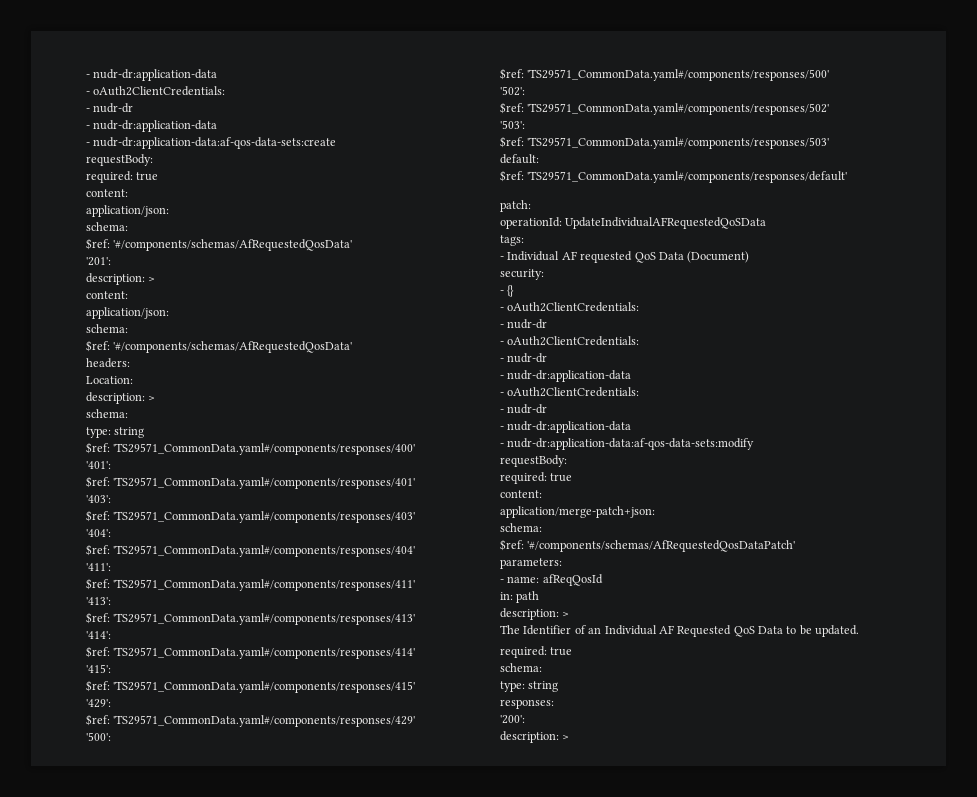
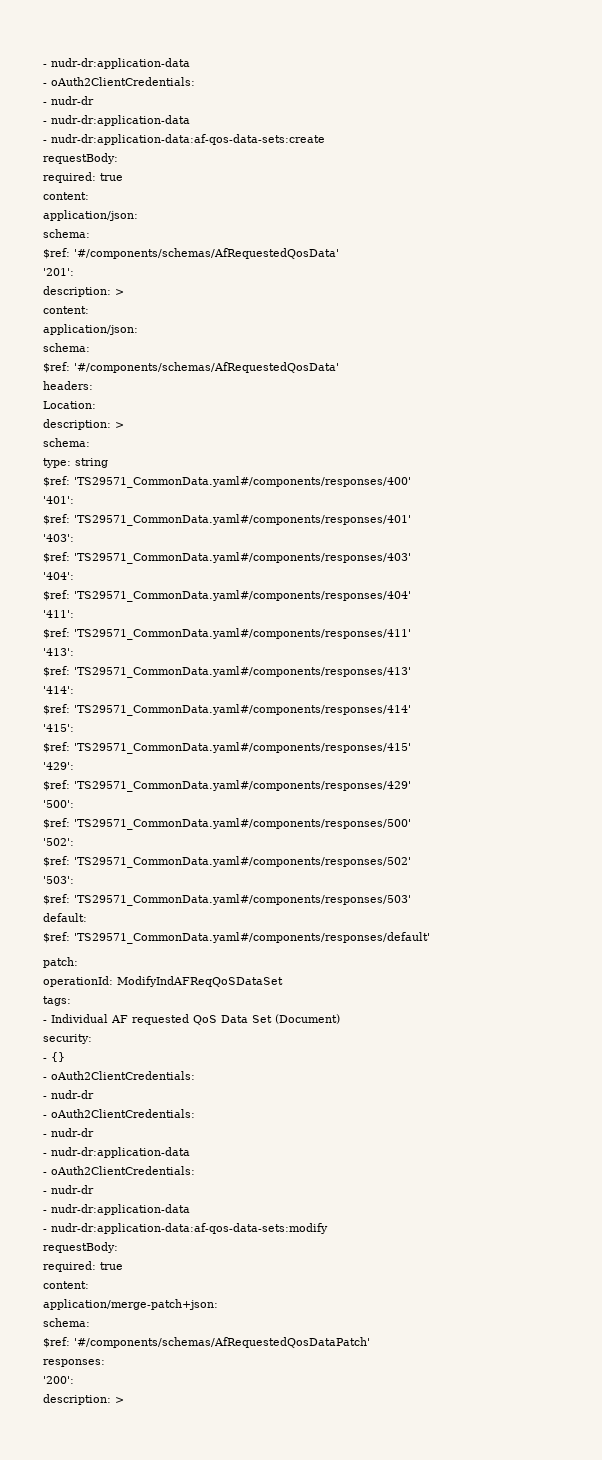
- operationId: UpdateIndividualAFRequestedQoSData
+ operationId: ModifyIndAFReqQoSDataSet
- - Individual AF requested QoS Data (Document)
+ - Individual AF requested QoS Data Set (Document)
- parameters:
- - name: afReqQosId
- in: path
- description: >
- The Identifier of an Individual AF Requested QoS Data to be updated.
- required: true
- schema:
- type: string

